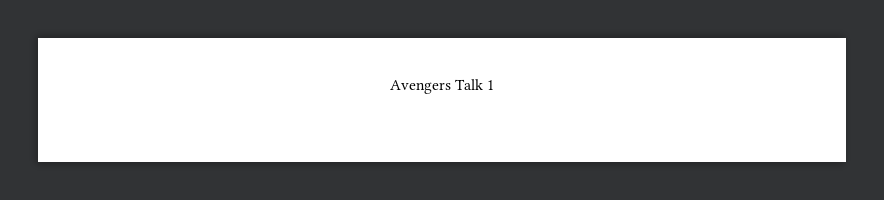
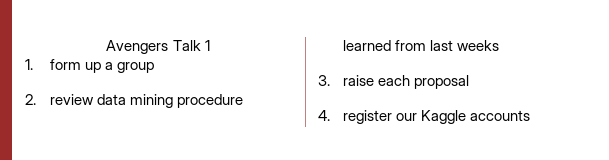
+ 1. form up a group
+ 2. review data mining procedure learned from last weeks
+ 3. raise each proposal
+ 4. register our Kaggle accounts

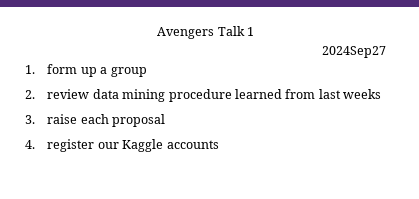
+ 2024Sep27

